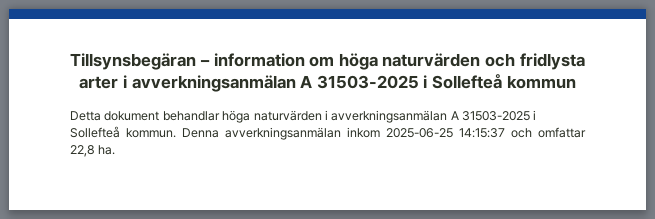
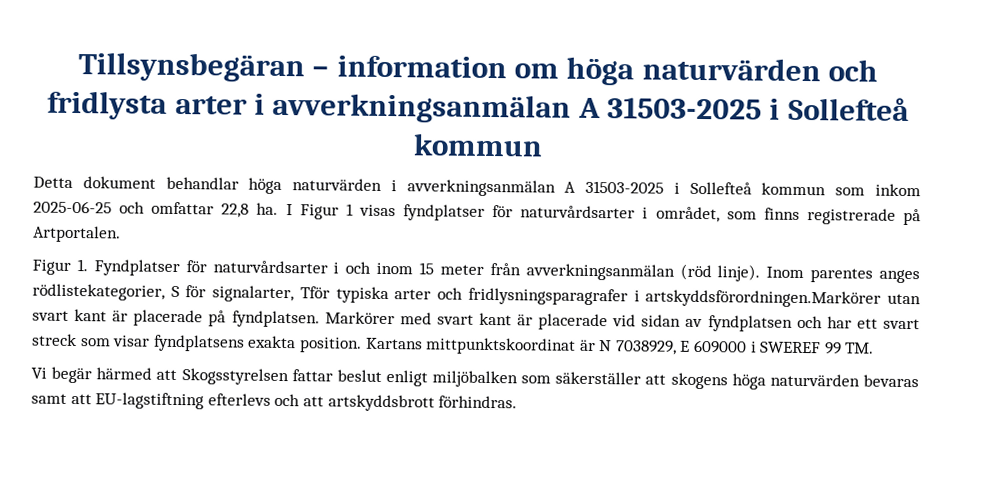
- Detta dokument behandlar höga naturvärden i avverkningsanmälan A 31503-2025 i Sollefteå kommun. Denna avverkningsanmälan inkom 2025-06-25 14:15:37 och omfattar 22,8 ha.
+ Detta dokument behandlar höga naturvärden i avverkningsanmälan A 31503-2025 i Sollefteå kommun som inkom 2025-06-25 och omfattar 22,8 ha.
+ I Figur 1 visas fyndplatser för naturvårdsarter i området, som finns registrerade på Artportalen.
+ Figur 1. Fyndplatser för naturvårdsarter i och inom 15 meter från avverkningsanmälan (röd linje). Inom parentes anges rödlistekategorier, S för signalarter, Tför typiska arter och fridlysningsparagrafer i artskyddsförordningen.Markörer utan svart kant är placerade på fyndplatsen. Markörer med svart kant är placerade vid sidan av fyndplatsen och har ett svart streck som visar fyndplatsens exakta position. Kartans mittpunktskoordinat är N 7038929, E 609000 i SWEREF 99 TM.
+ Vi begär härmed att Skogsstyrelsen fattar beslut enligt miljöbalken som säkerställer att skogens höga naturvärden bevaras samt att EU-lagstiftning efterlevs och att artskyddsbrott förhindras.

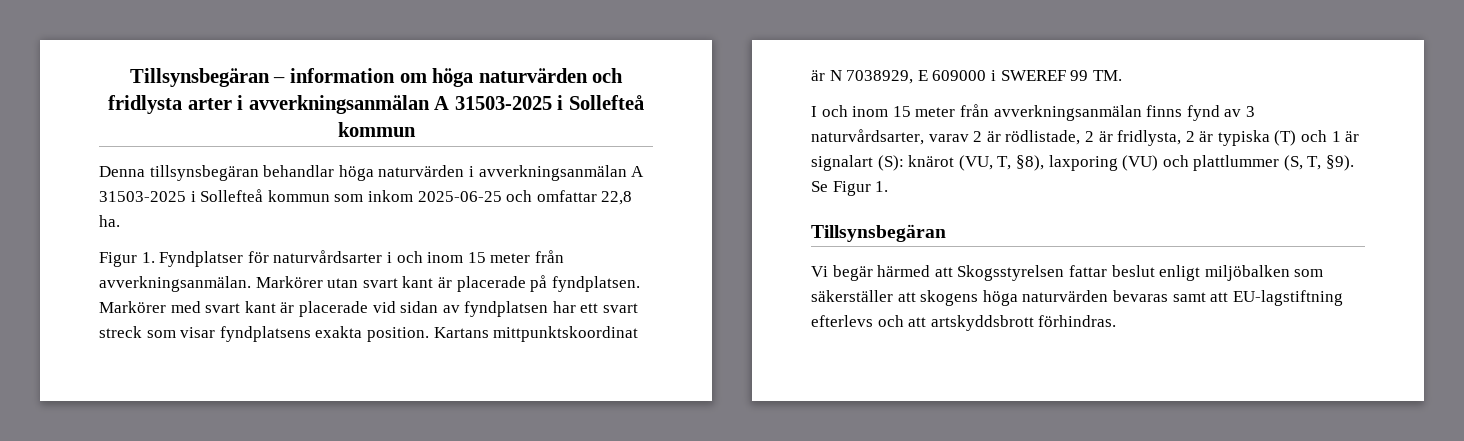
- Detta dokument behandlar höga naturvärden i avverkningsanmälan A 31503-2025 i Sollefteå kommun som inkom 2025-06-25 och omfattar 22,8 ha. I Figur 1 visas fyndplatser för naturvårdsarter i området, som finns registrerade på Artportalen.
+ Denna tillsynsbegäran behandlar höga naturvärden i avverkningsanmälan A 31503-2025 i Sollefteå kommun som inkom 2025-06-25 och omfattar 22,8 ha.
- Figur 1. Fyndplatser för naturvårdsarter i och inom 15 meter från avverkningsanmälan (röd linje). Inom parentes anges rödlistekategorier, S för signalarter, Tför typiska arter och fridlysningsparagrafer i artskyddsförordningen.Markörer utan svart kant är placerade på fyndplatsen.
+ Figur 1. Fyndplatser för naturvårdsarter i och inom 15 meter från avverkningsanmälan. Markörer utan svart kant är placerade på fyndplatsen.
- Markörer med svart kant är placerade vid sidan av fyndplatsen och har ett svart streck som visar fyndplatsens exakta position.
+ Markörer med svart kant är placerade vid sidan av fyndplatsen har ett svart streck som visar fyndplatsens exakta position.
+ I och inom 15 meter från avverkningsanmälan finns fynd av 3 naturvårdsarter, varav 2 är rödlistade, 2 är fridlysta, 2 är typiska (T) och 1 är signalart (S): knärot (VU, T, §8), laxporing (VU) och plattlummer (S, T, §9). Se Figur 1.
+ Tillsynsbegäran

